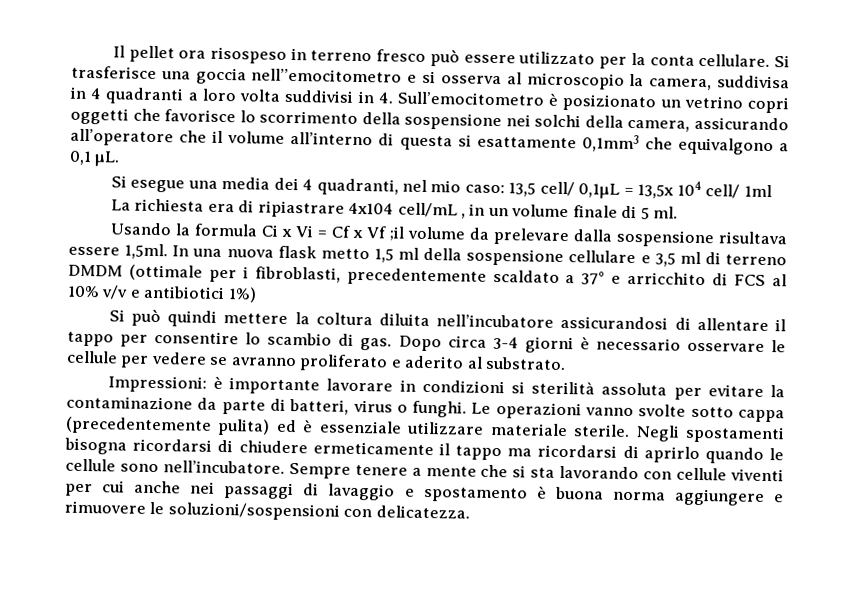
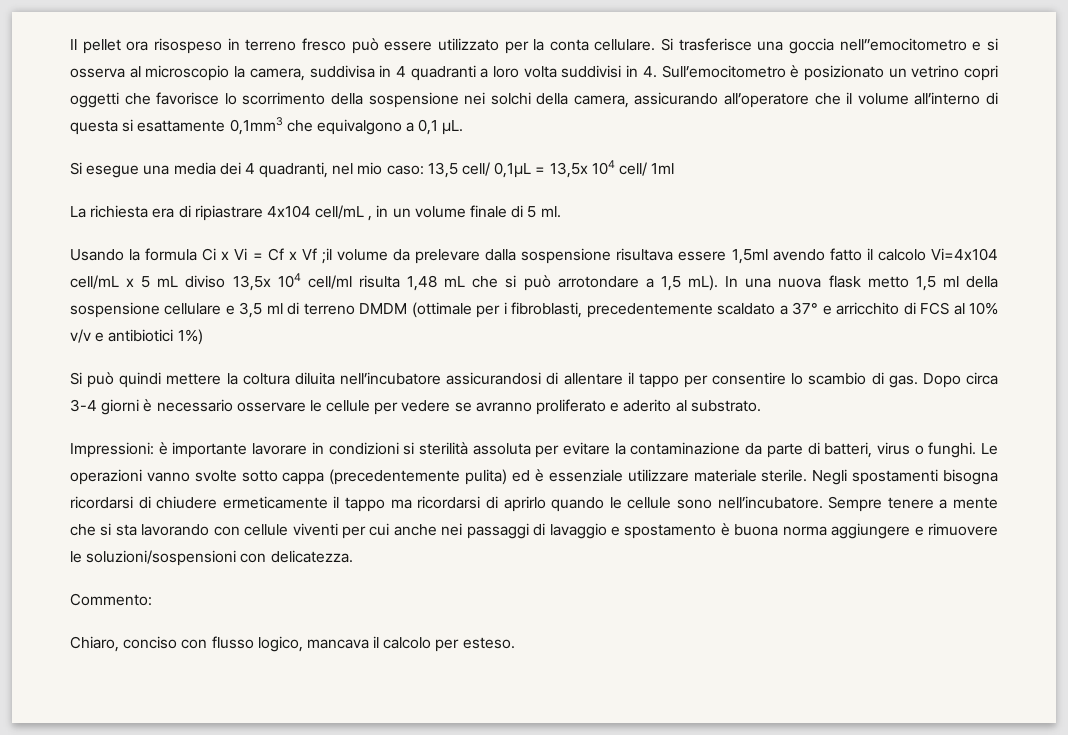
- Usando la formula Ci x Vi = Cf x Vf ;il volume da prelevare dalla sospensione risultava essere 1,5ml.
+ Usando la formula Ci x Vi = Cf x Vf ;il volume da prelevare dalla sospensione risultava essere 1,5ml avendo fatto il calcolo Vi=4x104 cell/mL x 5 mL diviso 13,5x 104 cell/ml risulta 1,48 mL che si può arrotondare a 1,5 mL).
+ Commento:
+ Chiaro, conciso con flusso logico, mancava il calcolo per esteso.

